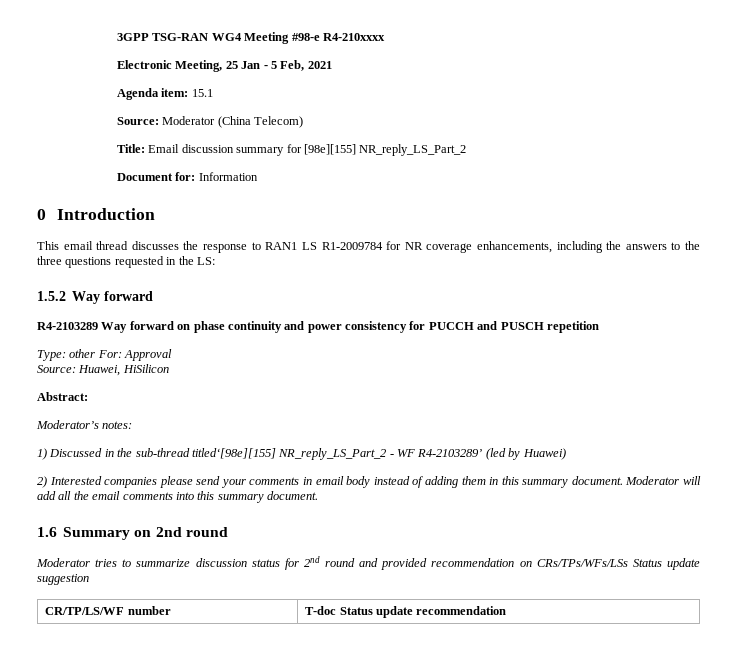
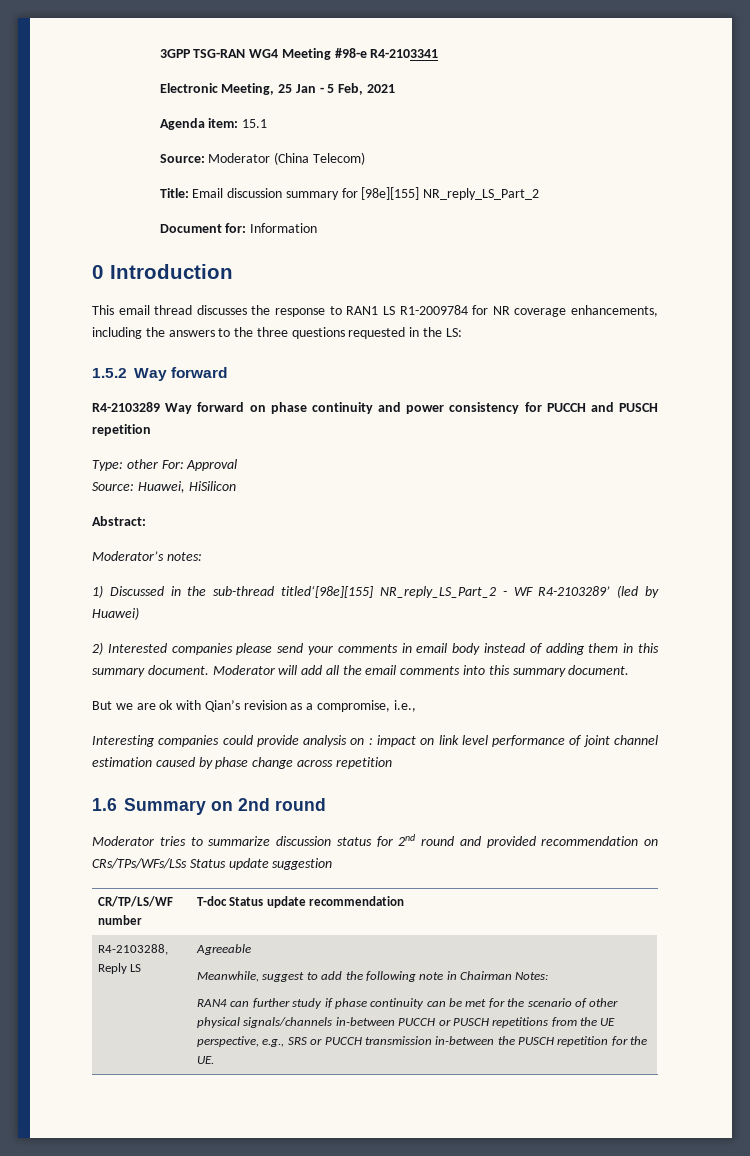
- 3GPP TSG-RAN WG4 Meeting #98-e R4-210xxxx
+ 3GPP TSG-RAN WG4 Meeting #98-e R4-2103341
+ But we are ok with Qian’s revision as a compromise, i.e.,
+ Interesting companies could provide analysis on : impact on link level performance of joint channel estimation caused by phase change across repetition
+ R4-2103288, Reply LS | Agreeable
+ Meanwhile, suggest to add the following note in Chairman Notes:
+ RAN4 can further study if phase continuity can be met for the scenario of other physical signals/channels in-between PUCCH or PUSCH repetitions from the UE perspective, e.g., SRS or PUCCH transmission in-between the PUSCH repetition for the UE.

